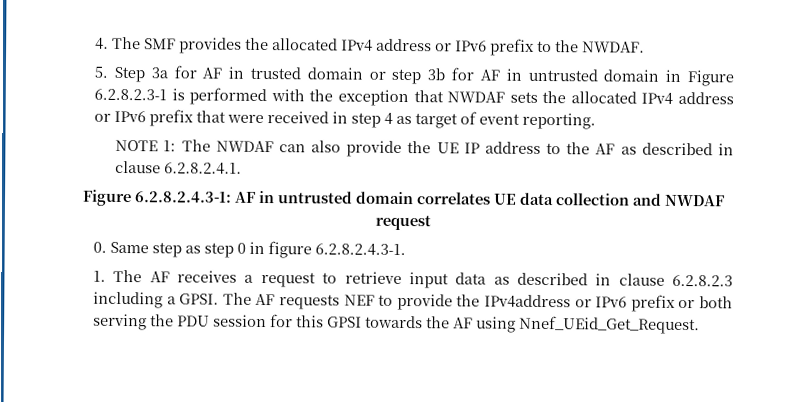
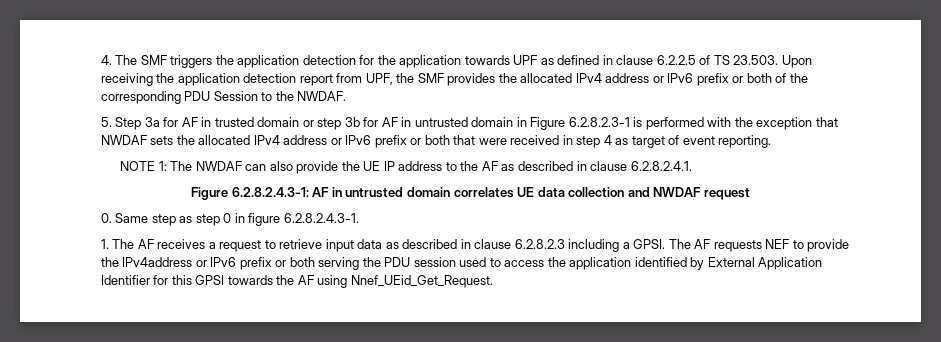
- 4. The SMF provides the allocated IPv4 address or IPv6 prefix to the NWDAF.
+ 4. The SMF triggers the application detection for the application towards UPF as defined in clause 6.2.2.5 of TS 23.503. Upon receiving the application detection report from UPF, the SMF provides the allocated IPv4 address or IPv6 prefix or both of the corresponding PDU Session to the NWDAF.
- 5. Step 3a for AF in trusted domain or step 3b for AF in untrusted domain in Figure 6.2.8.2.3-1 is performed with the exception that NWDAF sets the allocated IPv4 address or IPv6 prefix that were received in step 4 as target of event reporting.
+ 5. Step 3a for AF in trusted domain or step 3b for AF in untrusted domain in Figure 6.2.8.2.3-1 is performed with the exception that NWDAF sets the allocated IPv4 address or IPv6 prefix or both that were received in step 4 as target of event reporting.
- The AF requests NEF to provide the IPv4address or IPv6 prefix or both serving the PDU session for this GPSI towards the AF using Nnef_UEid_Get_Request.
+ The AF requests NEF to provide the IPv4address or IPv6 prefix or both serving the PDU session used to access the application identified by External Application Identifier for this GPSI towards the AF using Nnef_UEid_Get_Request.

